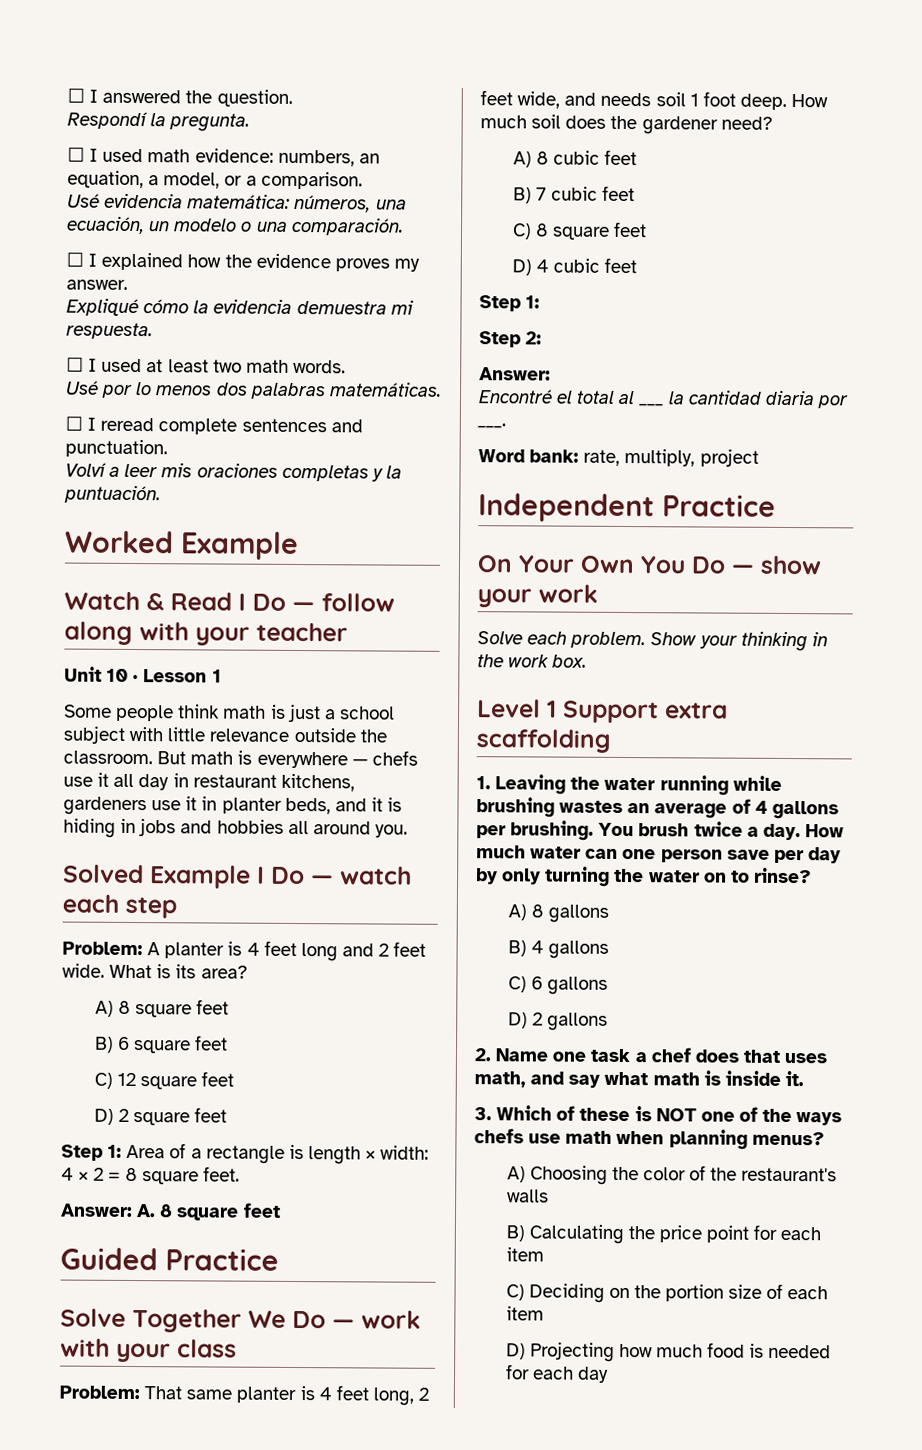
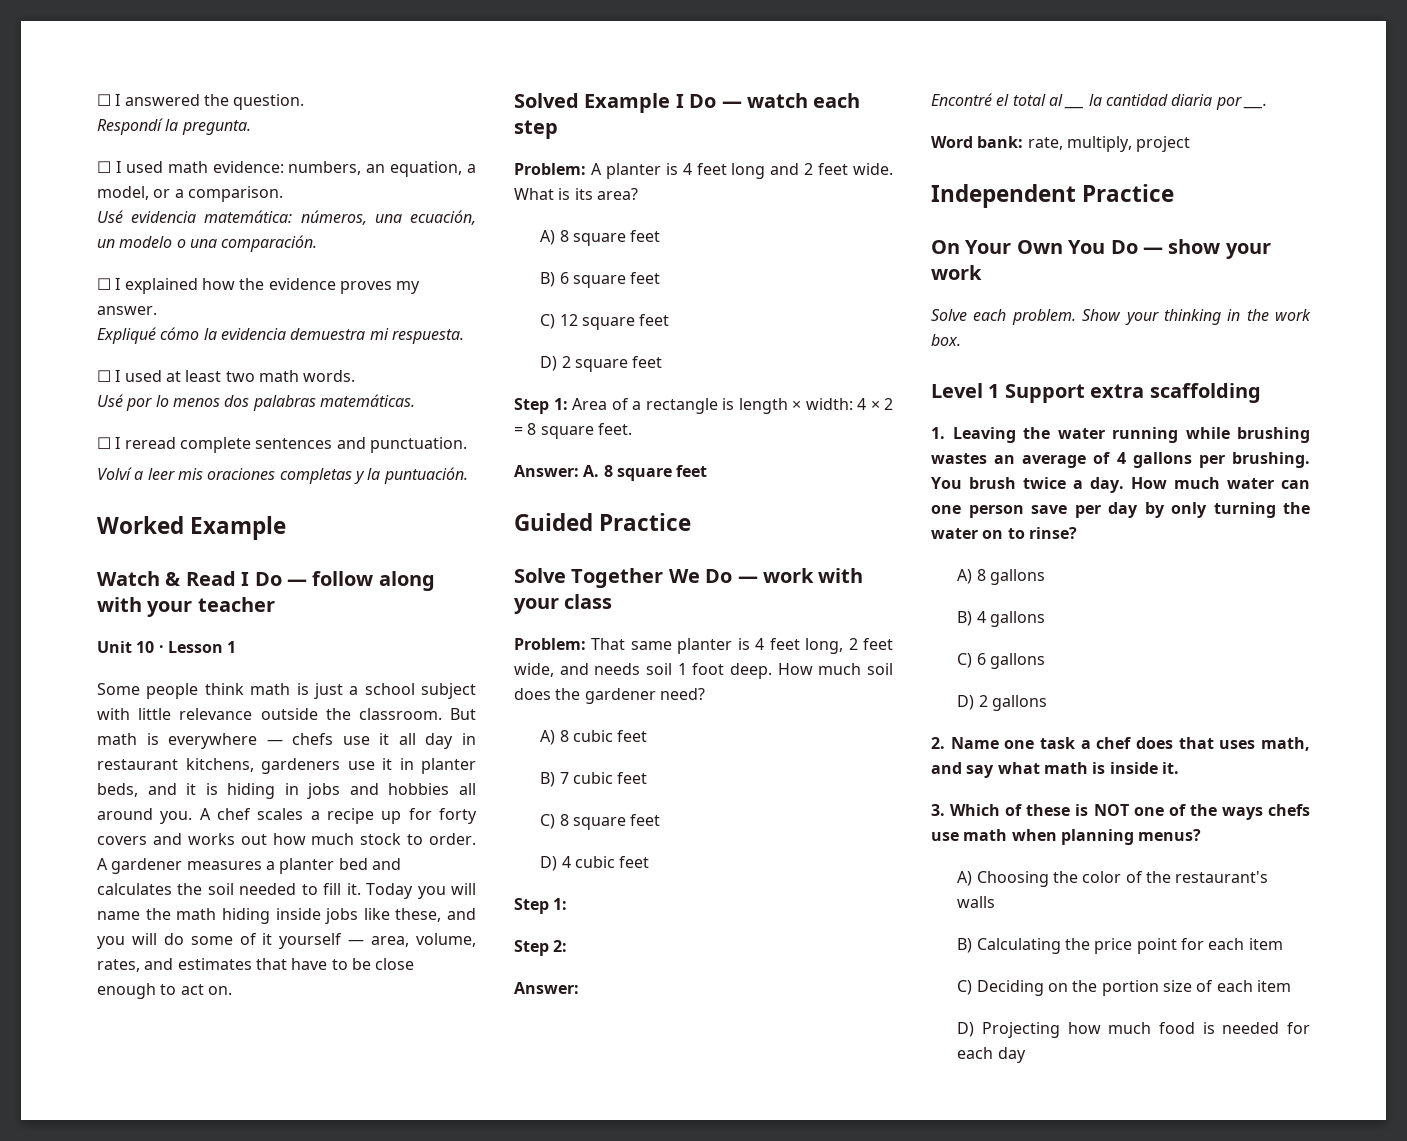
+ A chef scales a recipe up for forty covers and works out how much stock to order. A gardener measures a planter bed and calculates the soil needed to fill it. Today you will name the math hiding inside jobs like these, and you will do some of it yourself — area, volume, rates, and estimates that have to be close enough to act on.

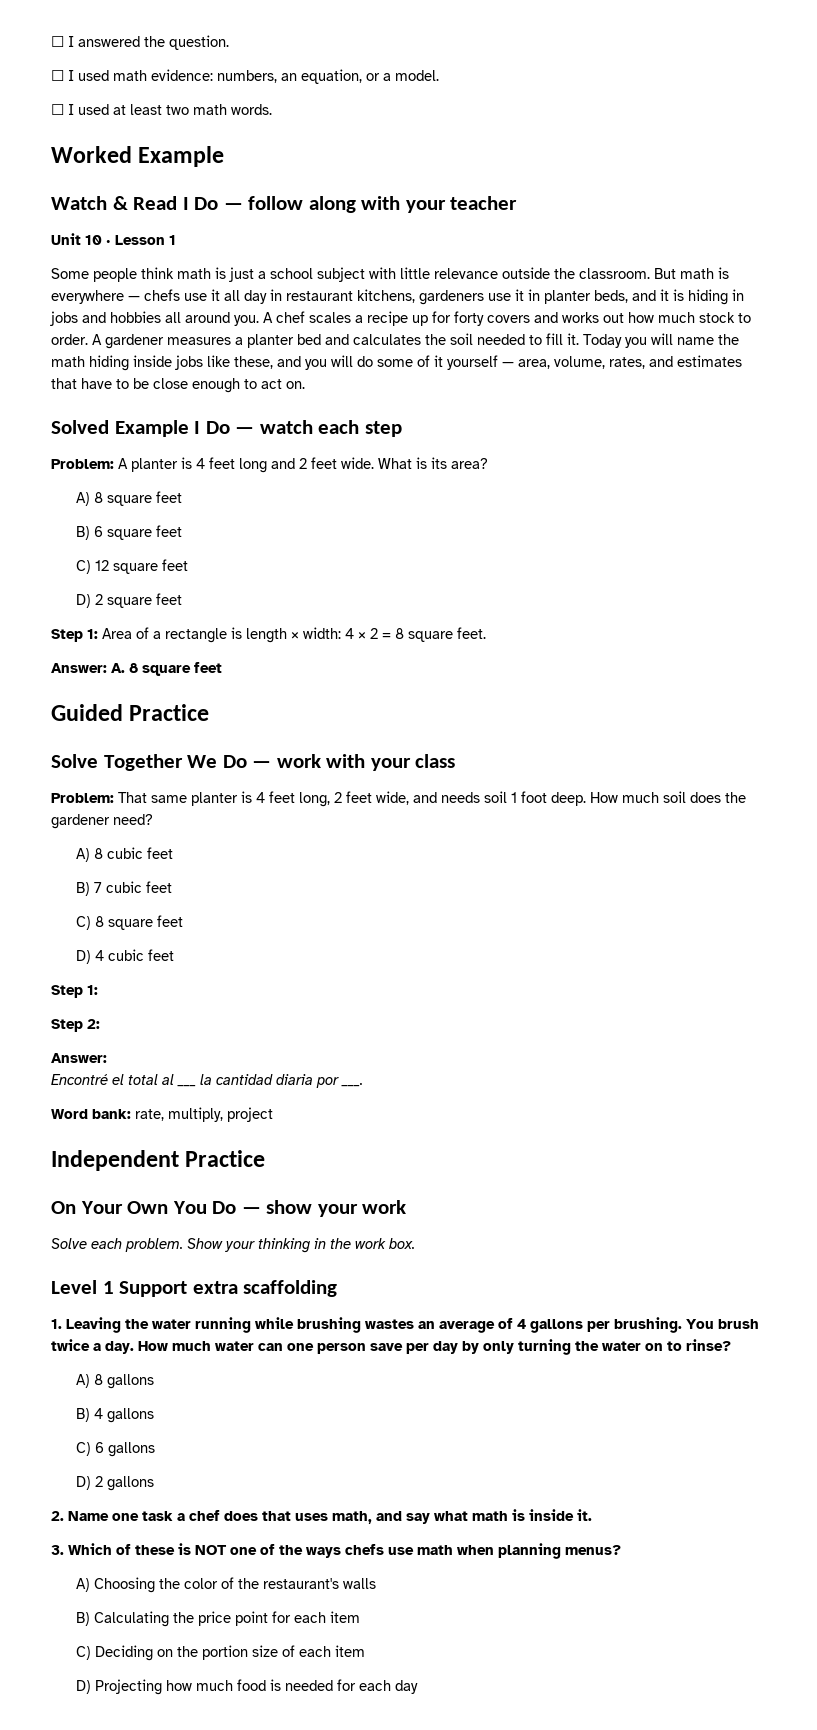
- Respondí la pregunta.
- ☐ I used math evidence: numbers, an equation, a model, or a comparison.
- Usé evidencia matemática: números, una ecuación, un modelo o una comparación.
- ☐ I explained how the evidence proves my answer.
- Expliqué cómo la evidencia demuestra mi respuesta.
+ ☐ I used math evidence: numbers, an equation, or a model.
- Usé por lo menos dos palabras matemáticas.
- ☐ I reread complete sentences and punctuation.
- Volví a leer mis oraciones completas y la puntuación.

